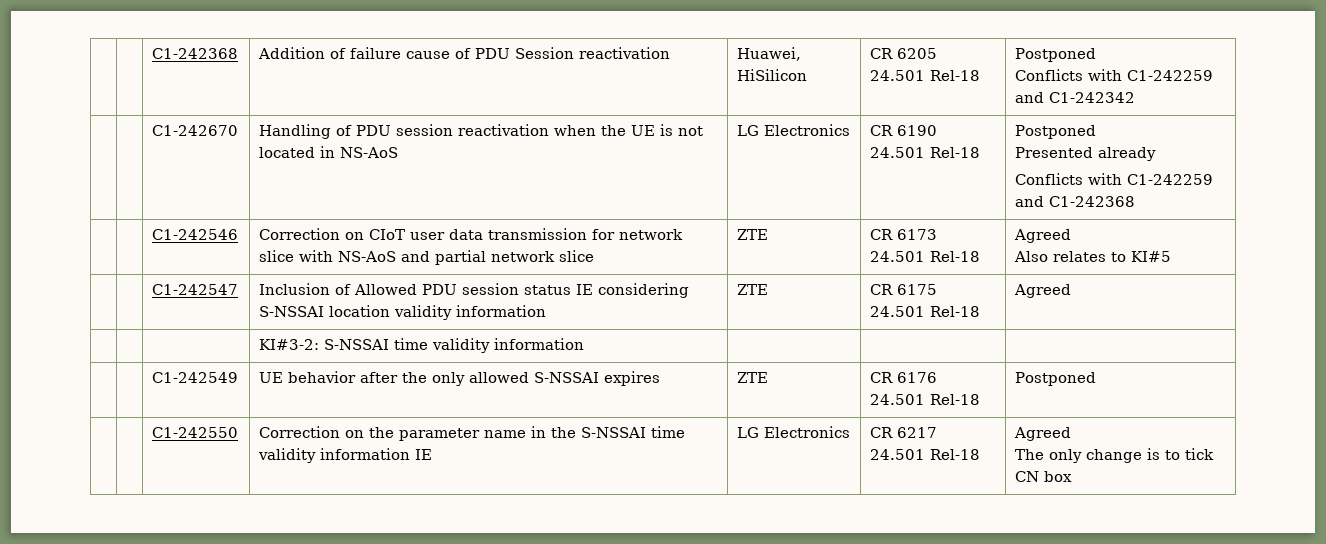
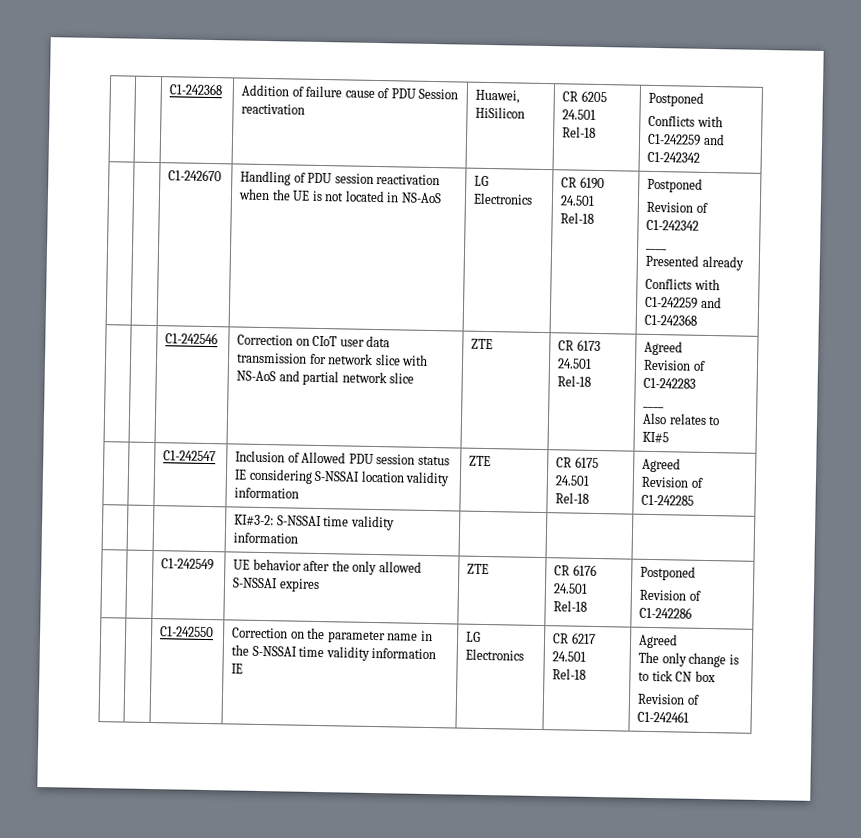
  | | C1-242670 | Handling of PDU session reactivation when the UE is not located in NS-AoS | LG Electronics | CR 6190 24.501 Rel-18 | Postponed
+ Revision of C1-242342
+ ____
  | | C1-242546 | Correction on CIoT user data transmission for network slice with NS-AoS and partial network slice | ZTE | CR 6173 24.501 Rel-18 | Agreed
+ Revision of C1-242283
+ ____
  | | C1-242547 | Inclusion of Allowed PDU session status IE considering S-NSSAI location validity information | ZTE | CR 6175 24.501 Rel-18 | Agreed
+ Revision of C1-242285
  | | C1-242549 | UE behavior after the only allowed S-NSSAI expires | ZTE | CR 6176 24.501 Rel-18 | Postponed
+ Revision of C1-242286
  | | C1-242550 | Correction on the parameter name in the S-NSSAI time validity information IE | LG Electronics | CR 6217 24.501 Rel-18 | Agreed
  The only change is to tick CN box
+ Revision of C1-242461

